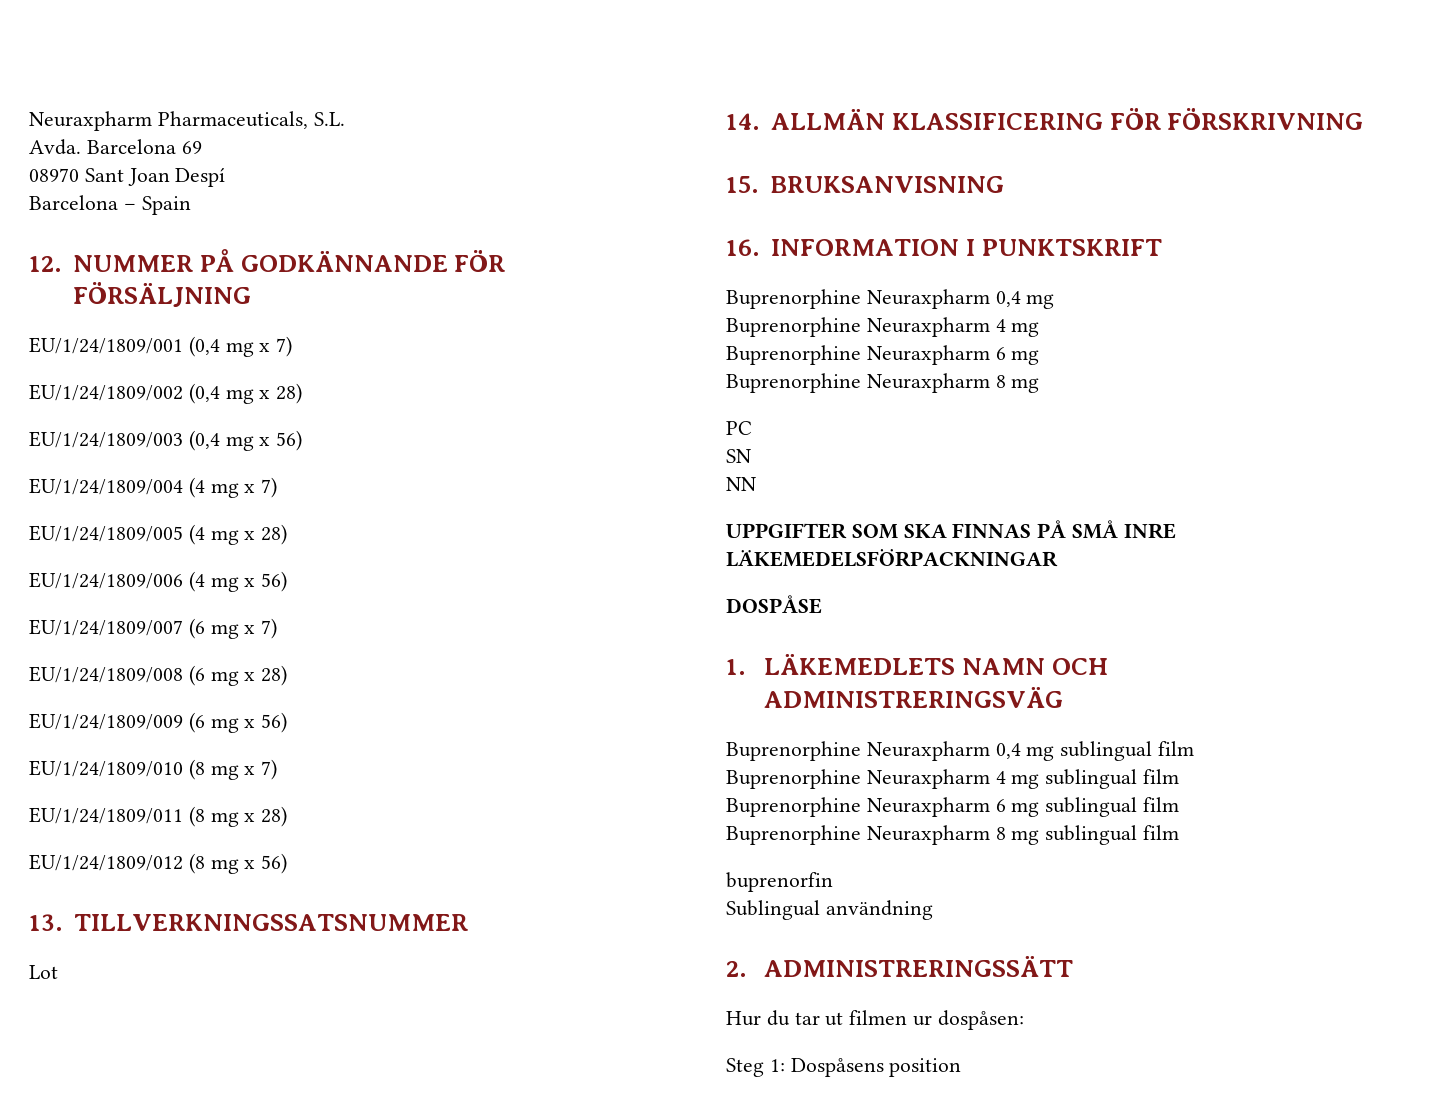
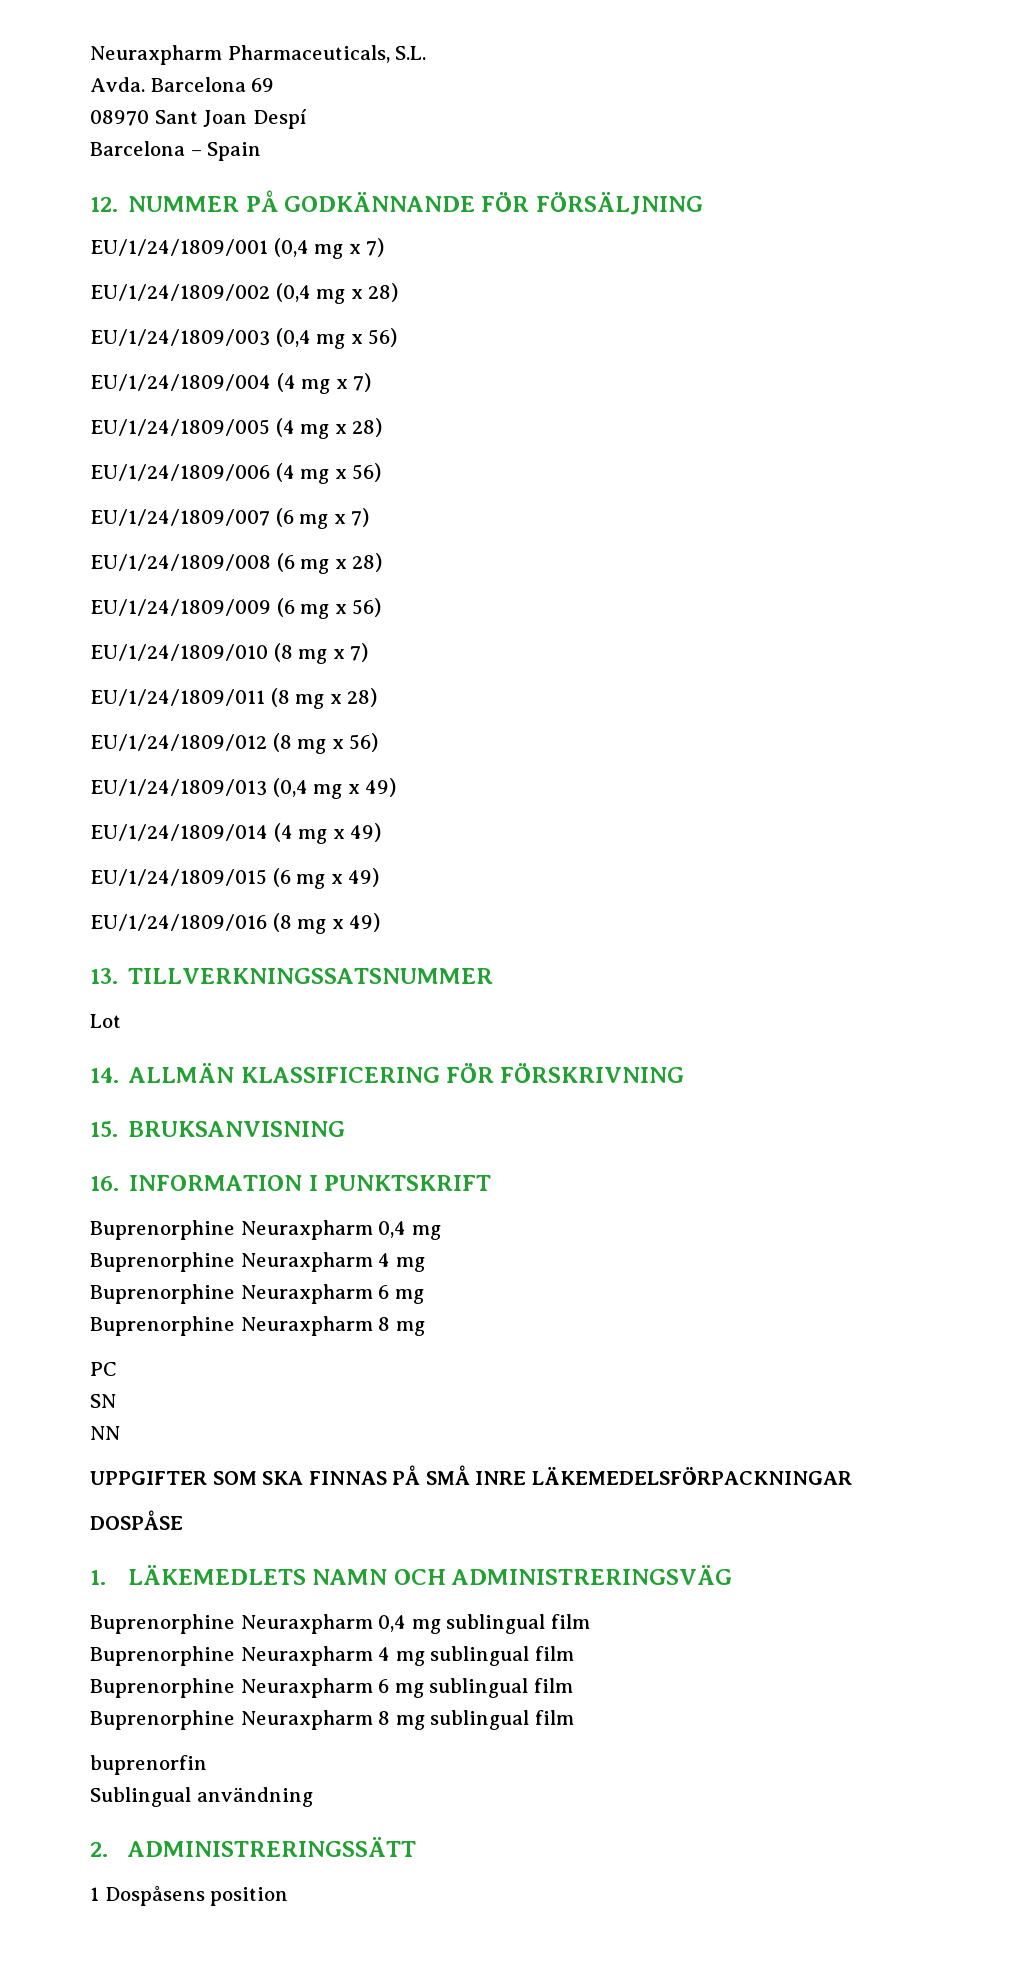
+ EU/1/24/1809/013 (0,4 mg x 49)
+ EU/1/24/1809/014 (4 mg x 49)
+ EU/1/24/1809/015 (6 mg x 49)
+ EU/1/24/1809/016 (8 mg x 49)
- Hur du tar ut filmen ur dospåsen:
- Steg 1: Dospåsens position
+ 1 Dospåsens position

